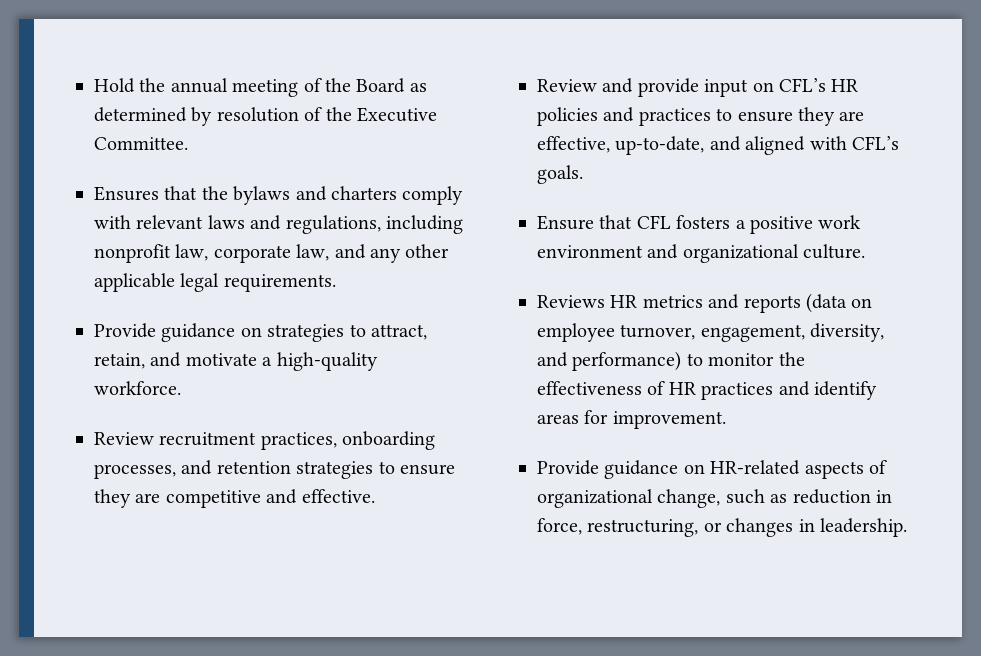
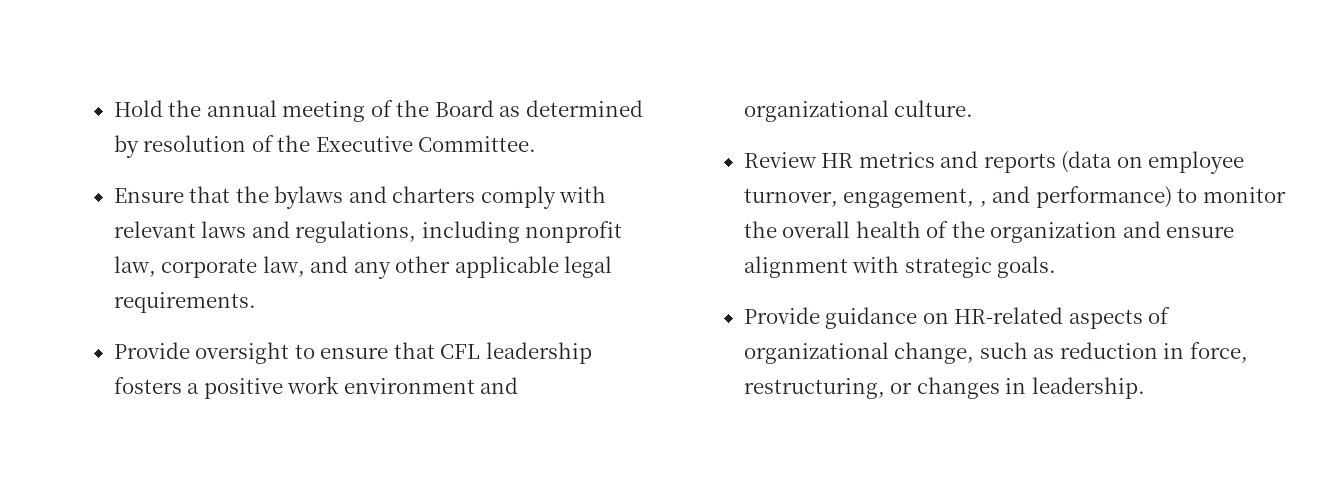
- Ensures that the bylaws and charters comply with relevant laws and regulations, including nonprofit law, corporate law, and any other applicable legal requirements.
+ Ensure that the bylaws and charters comply with relevant laws and regulations, including nonprofit law, corporate law, and any other applicable legal requirements.
- Provide guidance on strategies to attract, retain, and motivate a high-quality workforce.
- Review recruitment practices, onboarding processes, and retention strategies to ensure they are competitive and effective.
- Review and provide input on CFL’s HR policies and practices to ensure they are effective, up-to-date, and aligned with CFL’s goals.
- Ensure that CFL fosters a positive work environment and organizational culture.
+ Provide oversight to ensure that CFL leadership fosters a positive work environment and organizational culture.
- Reviews HR metrics and reports (data on employee turnover, engagement, diversity, and performance) to monitor the effectiveness of HR practices and identify areas for improvement.
+ Review HR metrics and reports (data on employee turnover, engagement, , and performance) to monitor the overall health of the organization and ensure alignment with strategic goals.

